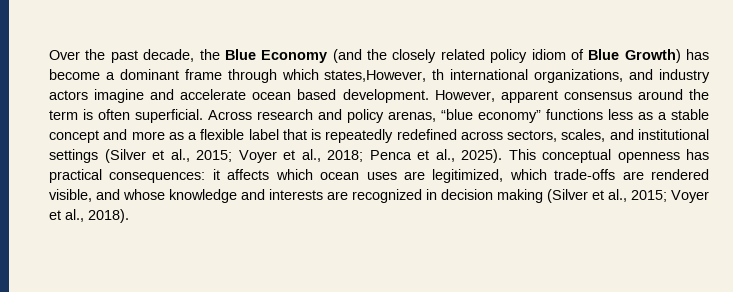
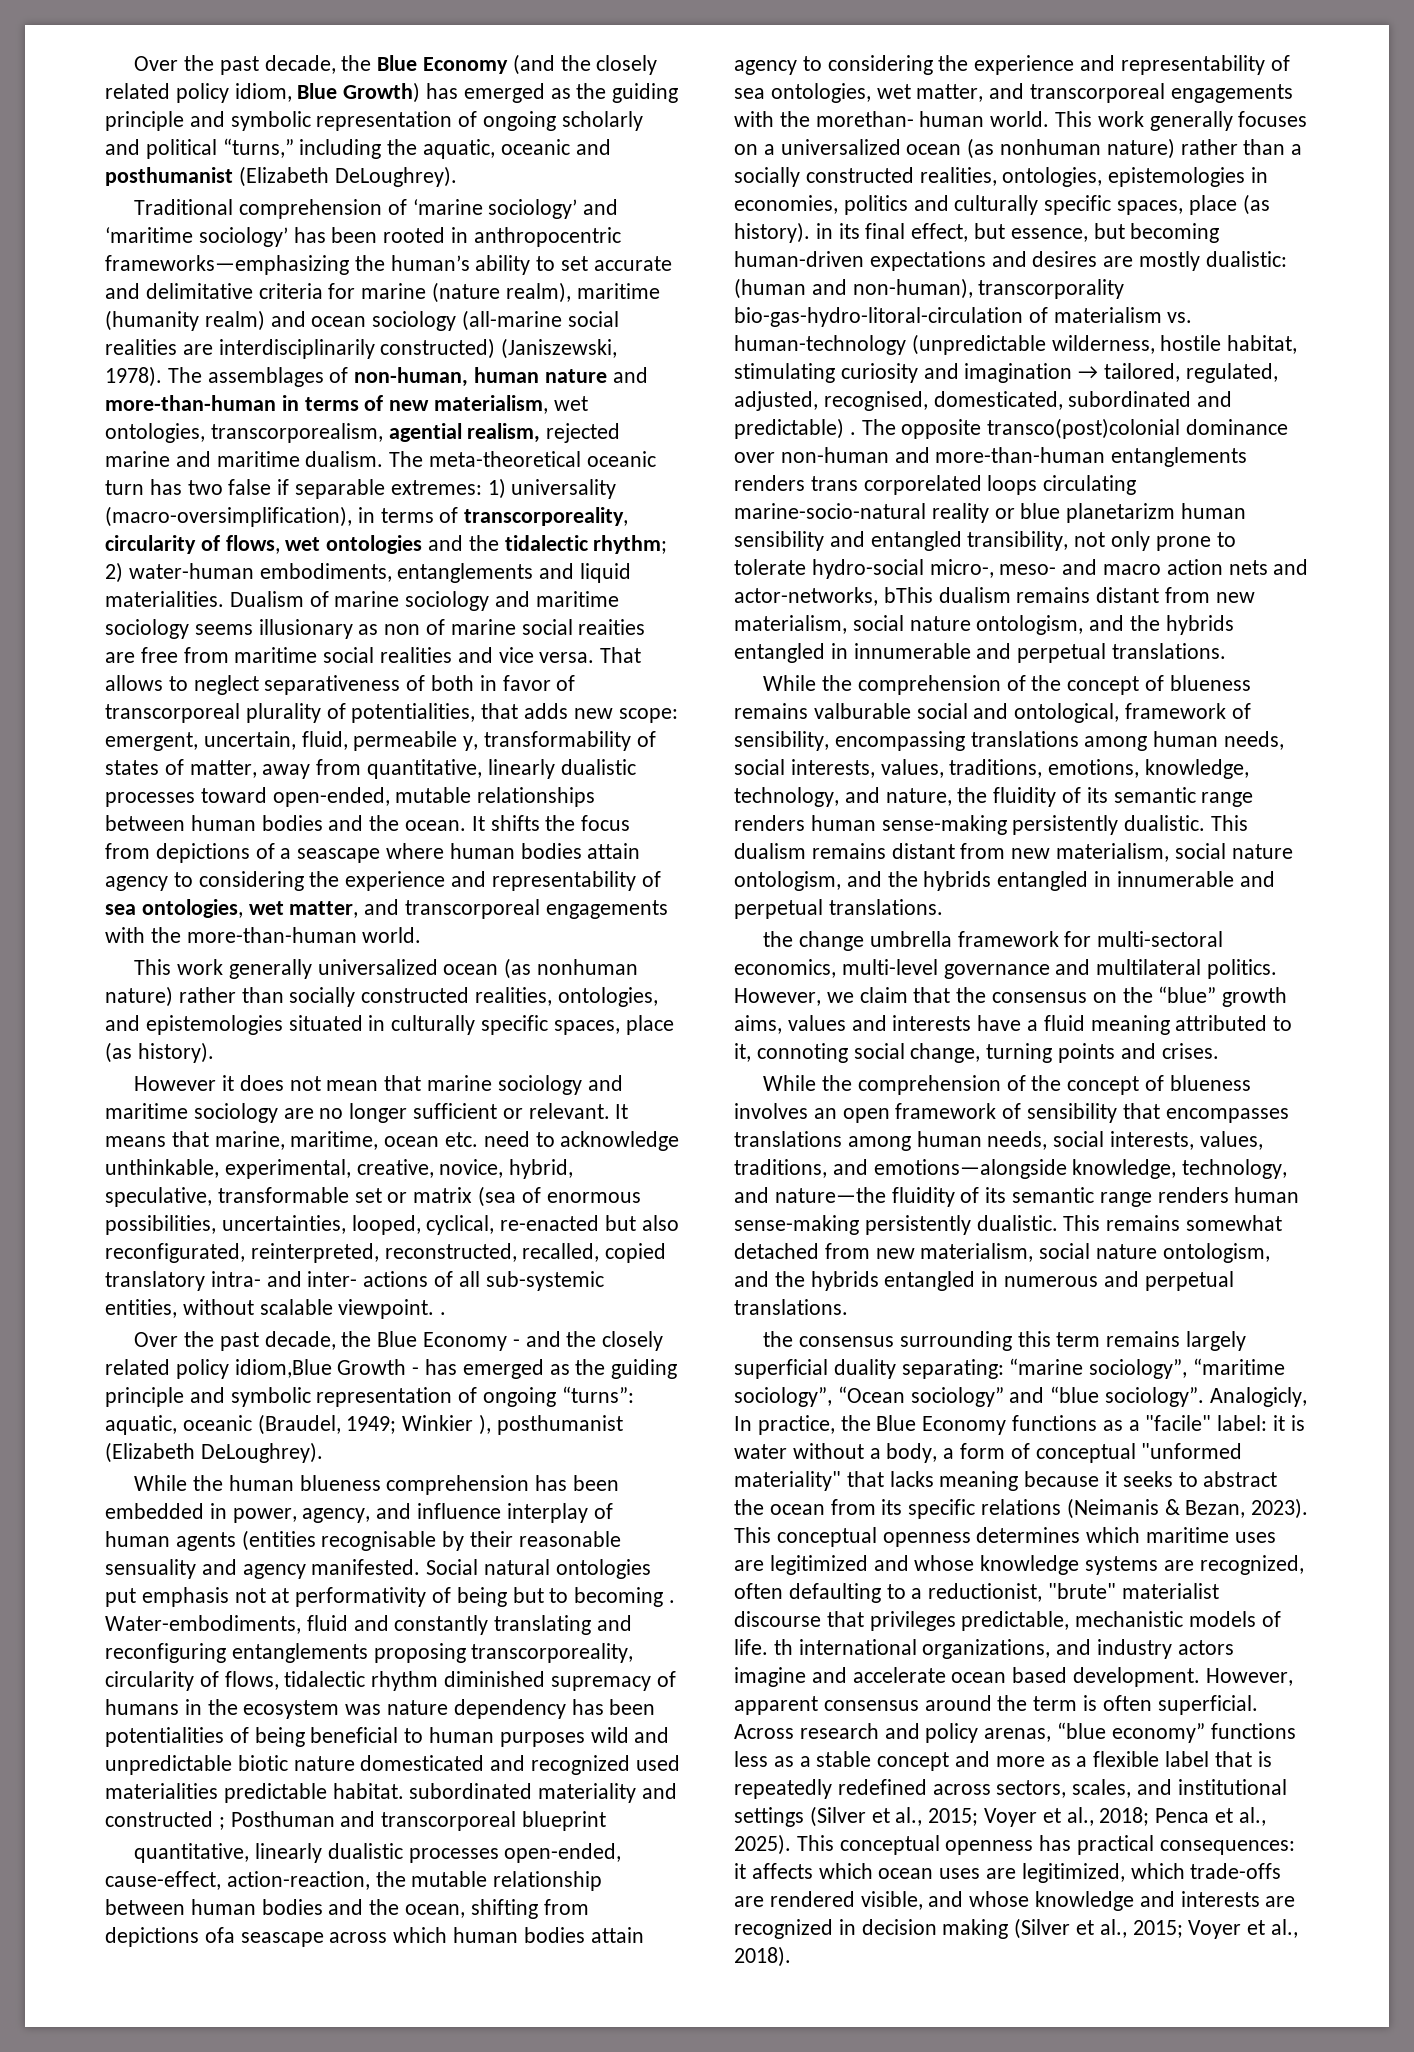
- Over the past decade, the Blue Economy (and the closely related policy idiom of Blue Growth) has become a dominant frame through which states,However, th international organizations, and industry actors imagine and accelerate ocean based development.
+ Over the past decade, the Blue Economy (and the closely related policy idiom, Blue Growth) has emerged as the guiding principle and symbolic representation of ongoing scholarly and political “turns,” including the aquatic, oceanic and posthumanist (Elizabeth DeLoughrey).
+ Traditional comprehension of ‘marine sociology’ and ‘maritime sociology’ has been rooted in anthropocentric frameworks—emphasizing the human’s ability to set accurate and delimitative criteria for marine (nature realm), maritime (humanity realm) and ocean sociology (all-marine social realities are interdisciplinarily constructed) (Janiszewski, 1978). The assemblages of non-human, human nature and more-than-human in terms of new materialism, wet ontologies, transcorporealism, agential realism, rejected marine and maritime dualism. The meta-theoretical oceanic turn has two false if separable extremes: 1) universality (macro-oversimplification), in terms of transcorporeality, circularity of flows, wet ontologies and the tidalectic rhythm; 2) water-human embodiments, entanglements and liquid materialities. Dualism of marine sociology and maritime sociology seems illusionary as non of marine social reaities are free from maritime social realities and vice versa. That allows to neglect separativeness of both in favor of transcorporeal plurality of potentialities, that adds new scope: emergent, uncertain, fluid, permeabile y, transformability of states of matter, away from quantitative, linearly dualistic processes toward open-ended, mutable relationships between human bodies and the ocean. It shifts the focus from depictions of a seascape where human bodies attain agency to considering the experience and representability of sea ontologies, wet matter, and transcorporeal engagements with the more-than-human world.
+ This work generally universalized ocean (as nonhuman nature) rather than socially constructed realities, ontologies, and epistemologies situated in culturally specific spaces, place (as history).
+ However it does not mean that marine sociology and maritime sociology are no longer sufficient or relevant. It means that marine, maritime, ocean etc. need to acknowledge unthinkable, experimental, creative, novice, hybrid, speculative, transformable set or matrix (sea of enormous possibilities, uncertainties, looped, cyclical, re-enacted but also reconfigurated, reinterpreted, reconstructed, recalled, copied translatory intra- and inter- actions of all sub-systemic entities, without scalable viewpoint. .
+ Over the past decade, the Blue Economy - and the closely related policy idiom,Blue Growth - has emerged as the guiding principle and symbolic representation of ongoing “turns”: aquatic, oceanic (Braudel, 1949; Winkier ), posthumanist (Elizabeth DeLoughrey).
+ While the human blueness comprehension has been embedded in power, agency, and influence interplay of human agents (entities recognisable by their reasonable sensuality and agency manifested. Social natural ontologies put emphasis not at performativity of being but to becoming . Water-embodiments, fluid and constantly translating and reconfiguring entanglements proposing transcorporeality, circularity of flows, tidalectic rhythm diminished supremacy of humans in the ecosystem was nature dependency has been potentialities of being beneficial to human purposes wild and unpredictable biotic nature domesticated and recognized used materialities predictable habitat. subordinated materiality and constructed ; Posthuman and transcorporeal blueprint
+ quantitative, linearly dualistic processes open-ended, cause-effect, action-reaction, the mutable relationship between human bodies and the ocean, shifting from depictions ofa seascape across which human bodies attain agency to considering the experience and representability of sea ontologies, wet matter, and transcorporeal engagements with the morethan- human world. This work generally focuses on a universalized ocean (as nonhuman nature) rather than a socially constructed realities, ontologies, epistemologies in economies, politics and culturally specific spaces, place (as history). in its final effect, but essence, but becoming human-driven expectations and desires are mostly dualistic: (human and non-human), transcorporality bio-gas-hydro-litoral-circulation of materialism vs. human-technology (unpredictable wilderness, hostile habitat, stimulating curiosity and imagination → tailored, regulated, adjusted, recognised, domesticated, subordinated and predictable) . The opposite transco(post)colonial dominance over non-human and more-than-human entanglements renders trans corporelated loops circulating marine-socio-natural reality or blue planetarizm human sensibility and entangled transibility, not only prone to tolerate hydro-social micro-, meso- and macro action nets and actor-networks, bThis dualism remains distant from new materialism, social nature ontologism, and the hybrids entangled in innumerable and perpetual translations.
+ While the comprehension of the concept of blueness remains valburable social and ontological, framework of sensibility, encompassing translations among human needs, social interests, values, traditions, emotions, knowledge, technology, and nature, the fluidity of its semantic range renders human sense-making persistently dualistic. This dualism remains distant from new materialism, social nature ontologism, and the hybrids entangled in innumerable and perpetual translations.
+ the change umbrella framework for multi-sectoral economics, multi-level governance and multilateral politics. However, we claim that the consensus on the “blue” growth aims, values and interests have a fluid meaning attributed to it, connoting social change, turning points and crises.
+ While the comprehension of the concept of blueness involves an open framework of sensibility that encompasses translations among human needs, social interests, values, traditions, and emotions—alongside knowledge, technology, and nature—the fluidity of its semantic range renders human sense-making persistently dualistic. This remains somewhat detached from new materialism, social nature ontologism, and the hybrids entangled in numerous and perpetual translations.
+ the consensus surrounding this term remains largely superficial duality separating: “marine sociology”, “maritime sociology”, “Ocean sociology” and “blue sociology”. Analogicly, In practice, the Blue Economy functions as a "facile" label: it is water without a body, a form of conceptual "unformed materiality" that lacks meaning because it seeks to abstract the ocean from its specific relations (Neimanis & Bezan, 2023). This conceptual openness determines which maritime uses are legitimized and whose knowledge systems are recognized, often defaulting to a reductionist, "brute" materialist discourse that privileges predictable, mechanistic models of life. th international organizations, and industry actors imagine and accelerate ocean based development.

